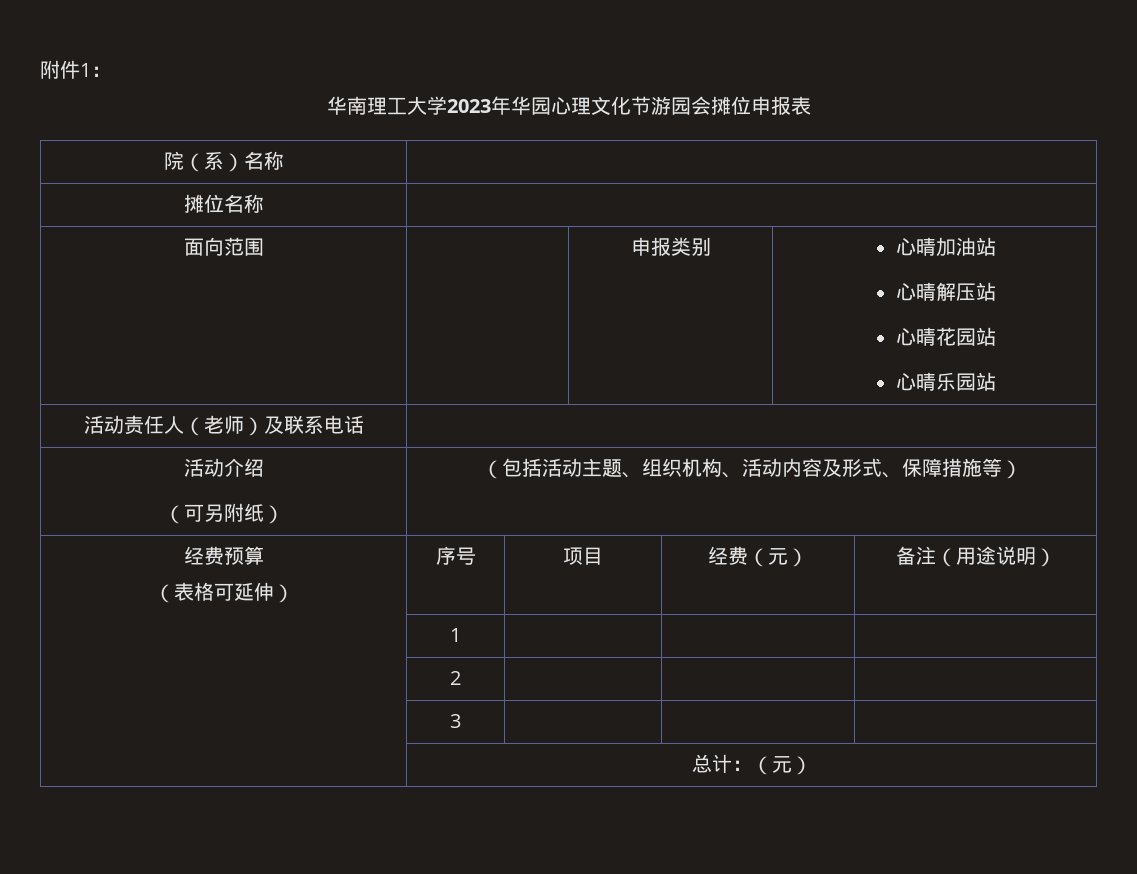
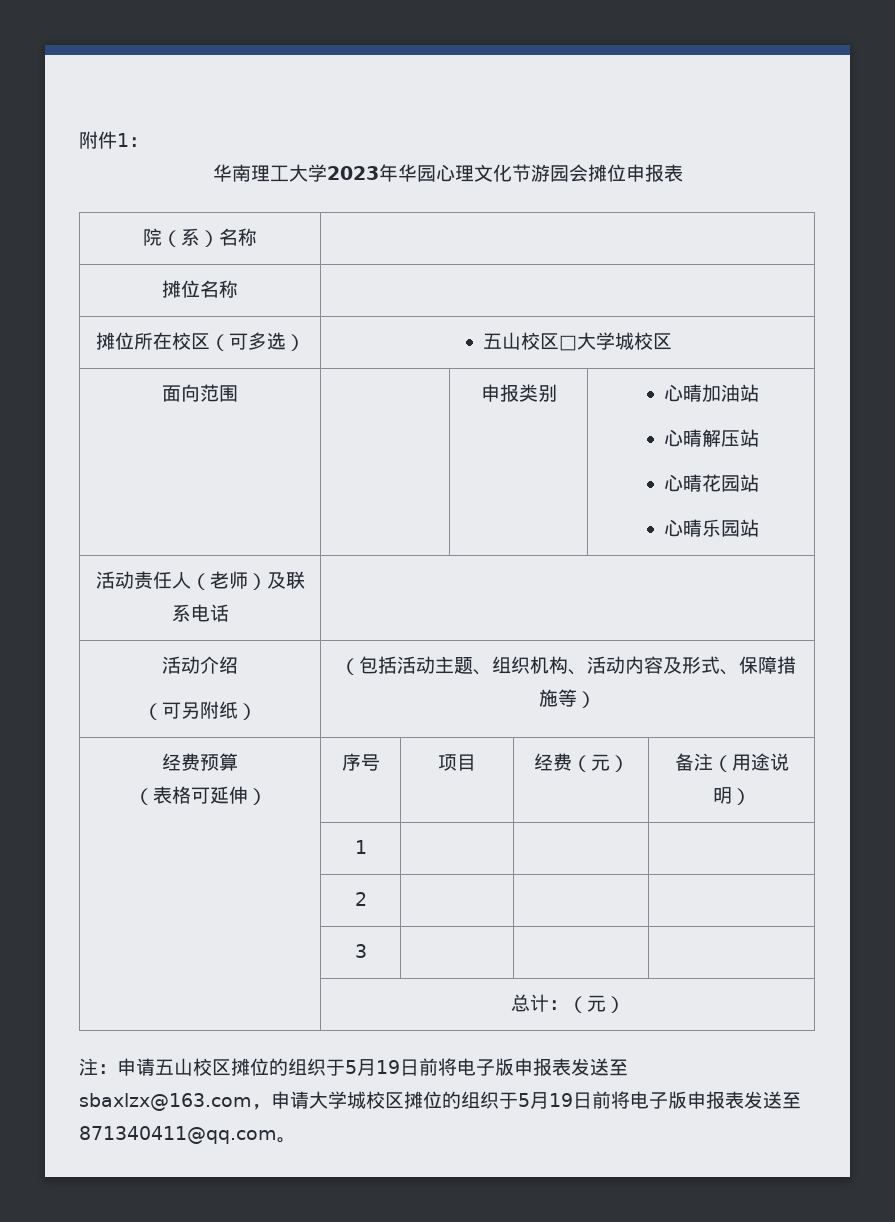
+ 摊位所在校区（可多选） | 五山校区□大学城校区
+ 注：申请五山校区摊位的组织于5月19日前将电子版申报表发送至sbaxlzx@163.com，申请大学城校区摊位的组织于5月19日前将电子版申报表发送至871340411@qq.com。

